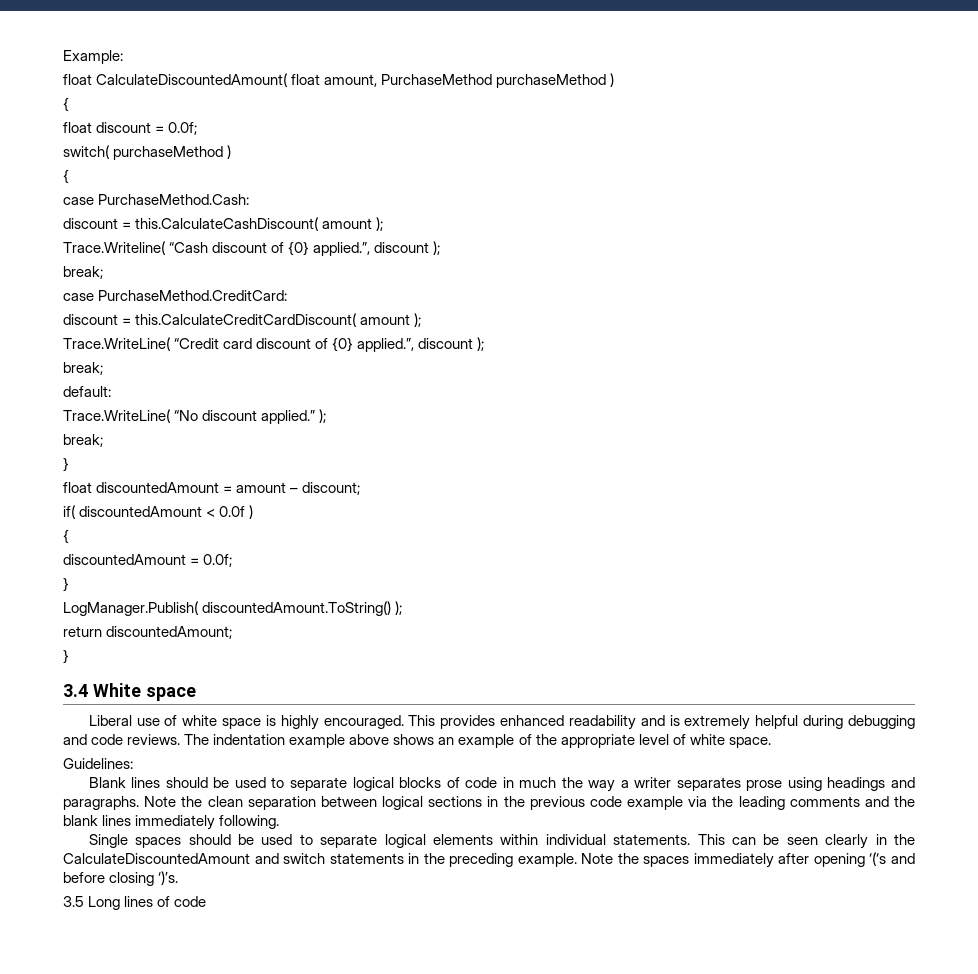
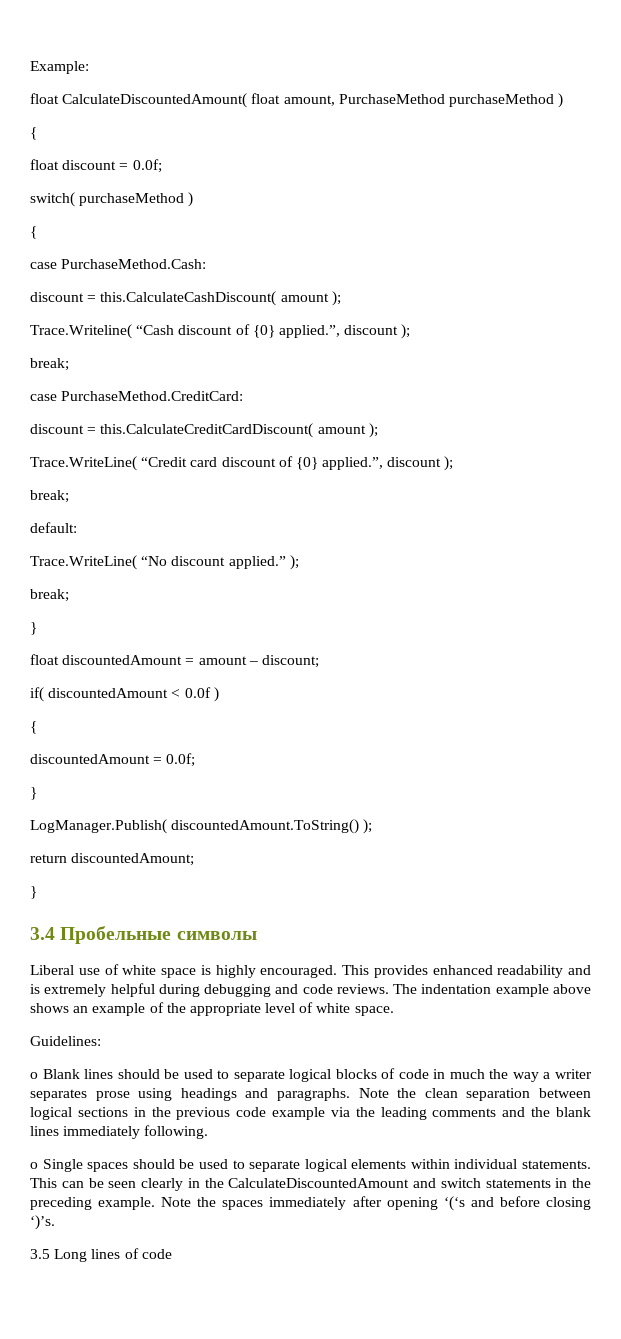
- 3.4 White space
+ 3.4 Пробельные символы
- Blank lines should be used to separate logical blocks of code in much the way a writer separates prose using headings and paragraphs.
+ o Blank lines should be used to separate logical blocks of code in much the way a writer separates prose using headings and paragraphs.
- Single spaces should be used to separate logical elements within individual statements.
+ o Single spaces should be used to separate logical elements within individual statements.

